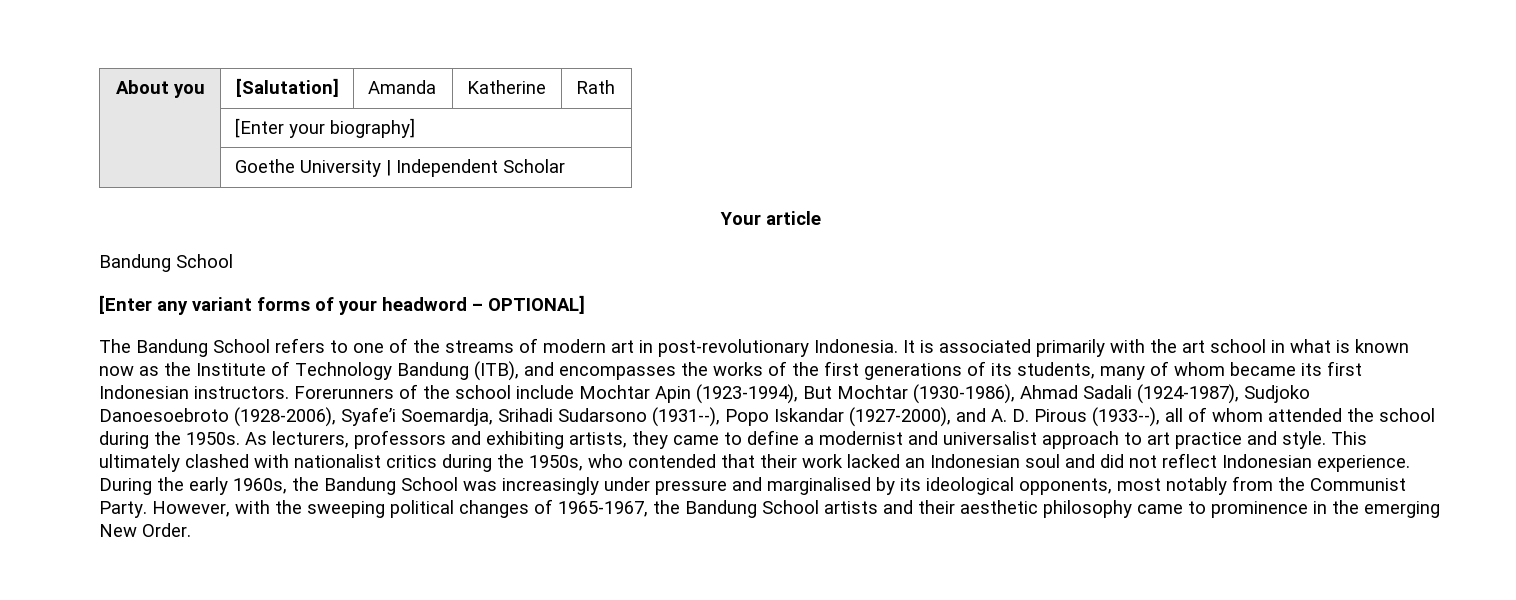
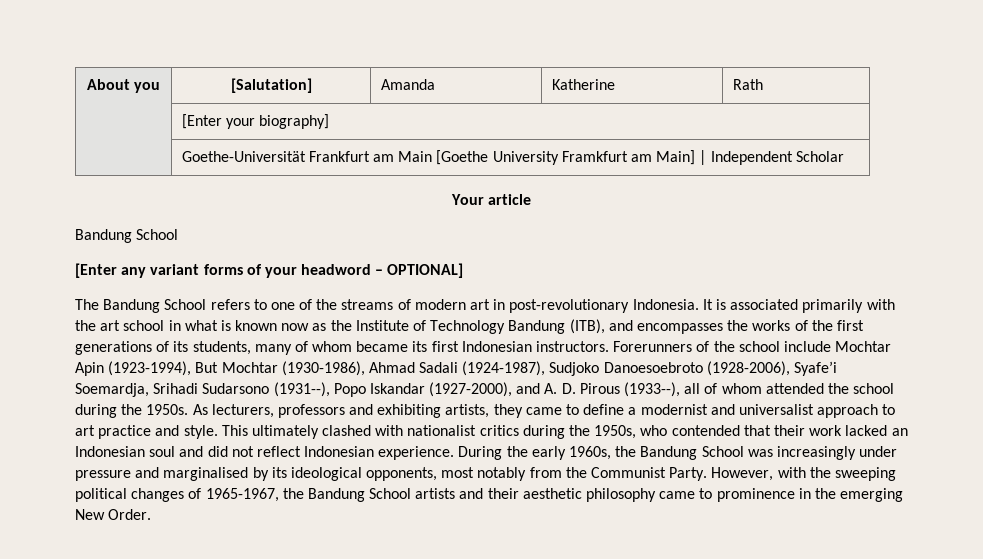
- | Goethe University | Independent Scholar
+ | Goethe-Universität Frankfurt am Main [Goethe University Framkfurt am Main] | Independent Scholar

